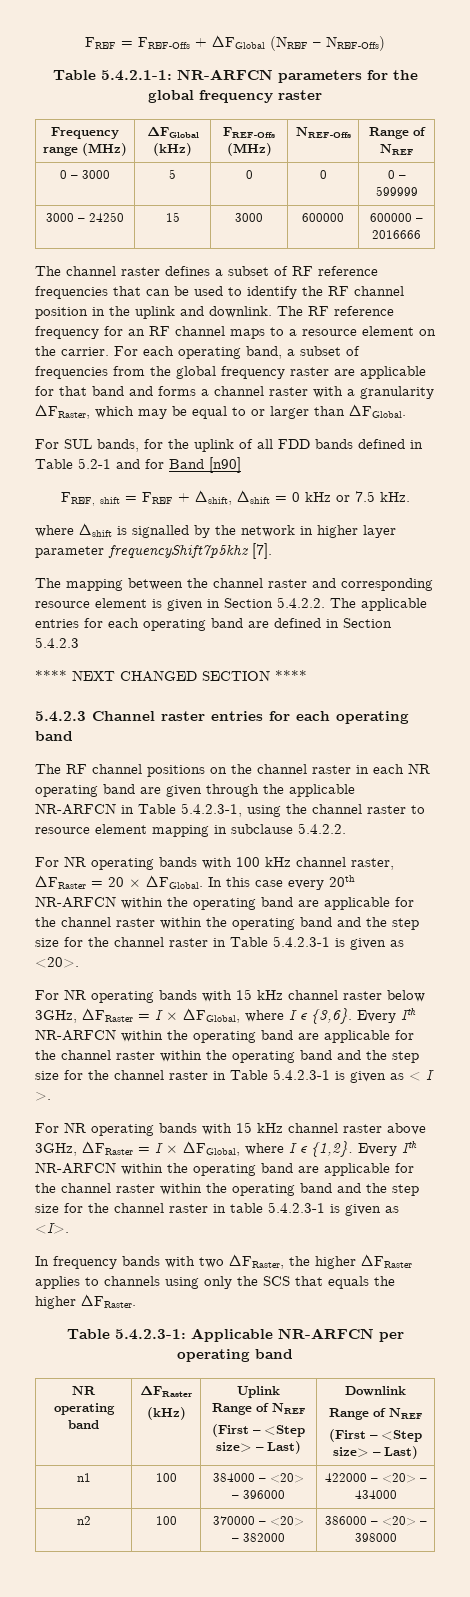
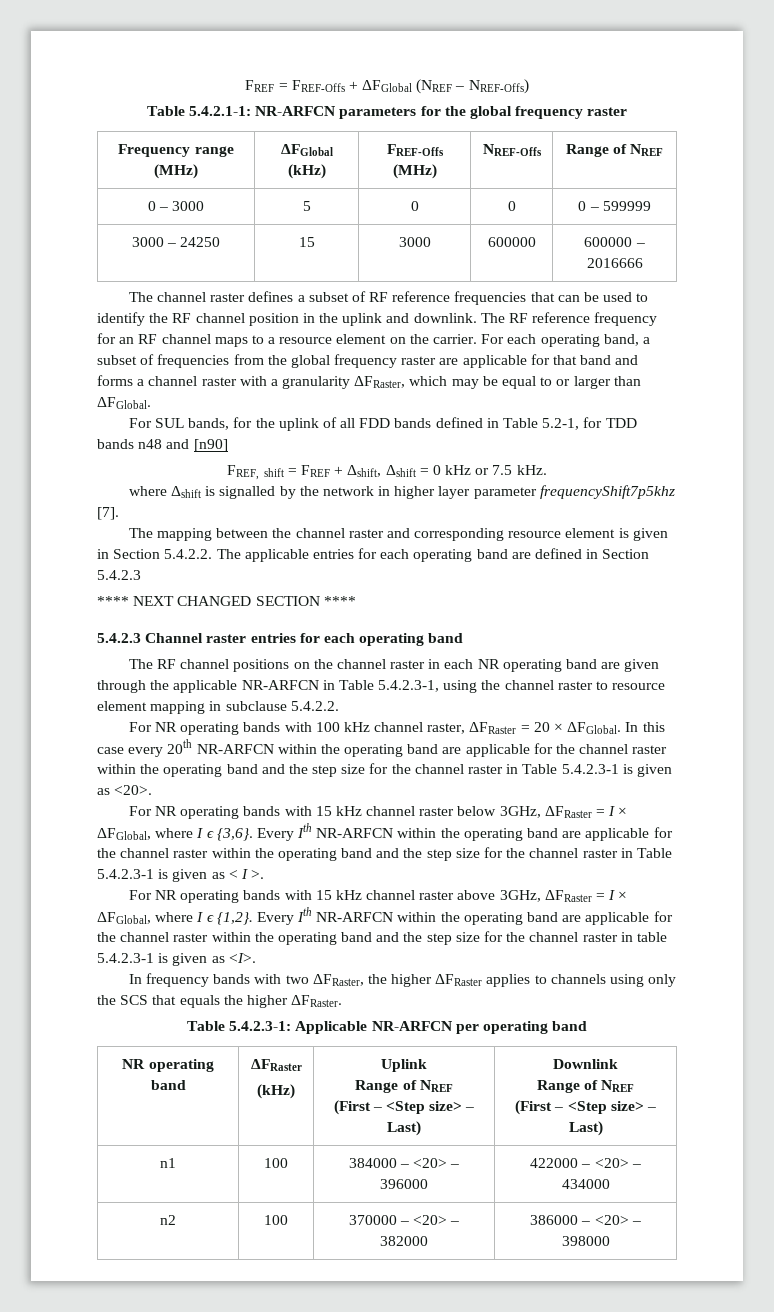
- For SUL bands, for the uplink of all FDD bands defined in Table 5.2-1 and for Band [n90]
+ For SUL bands, for the uplink of all FDD bands defined in Table 5.2-1, for TDD bands n48 and [n90]

